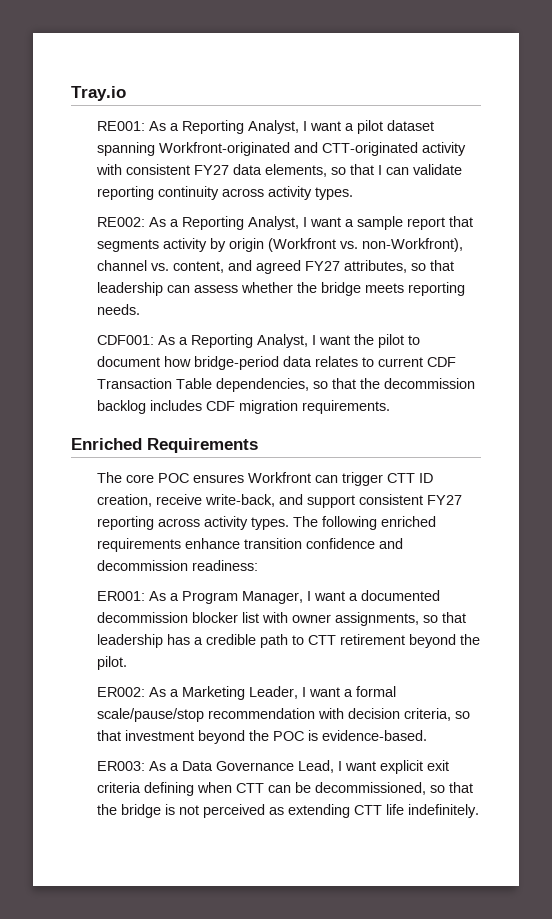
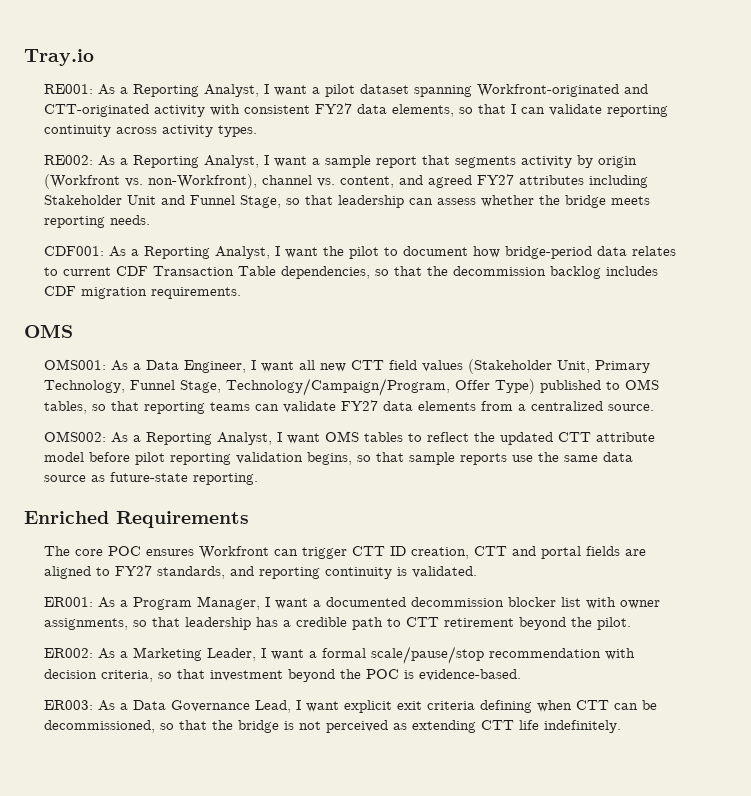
- RE002: As a Reporting Analyst, I want a sample report that segments activity by origin (Workfront vs. non-Workfront), channel vs. content, and agreed FY27 attributes, so that leadership can assess whether the bridge meets reporting needs.
+ RE002: As a Reporting Analyst, I want a sample report that segments activity by origin (Workfront vs. non-Workfront), channel vs. content, and agreed FY27 attributes including Stakeholder Unit and Funnel Stage, so that leadership can assess whether the bridge meets reporting needs.
  CDF001: As a Reporting Analyst, I want the pilot to document how bridge-period data relates to current CDF Transaction Table dependencies, so that the decommission backlog includes CDF migration requirements.
+ OMS
+ OMS001: As a Data Engineer, I want all new CTT field values (Stakeholder Unit, Primary Technology, Funnel Stage, Technology/Campaign/Program, Offer Type) published to OMS tables, so that reporting teams can validate FY27 data elements from a centralized source.
+ OMS002: As a Reporting Analyst, I want OMS tables to reflect the updated CTT attribute model before pilot reporting validation begins, so that sample reports use the same data source as future-state reporting.
- The core POC ensures Workfront can trigger CTT ID creation, receive write-back, and support consistent FY27 reporting across activity types. The following enriched requirements enhance transition confidence and decommission readiness:
+ The core POC ensures Workfront can trigger CTT ID creation, CTT and portal fields are aligned to FY27 standards, and reporting continuity is validated.

